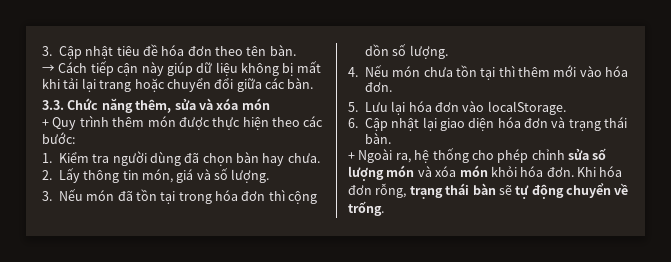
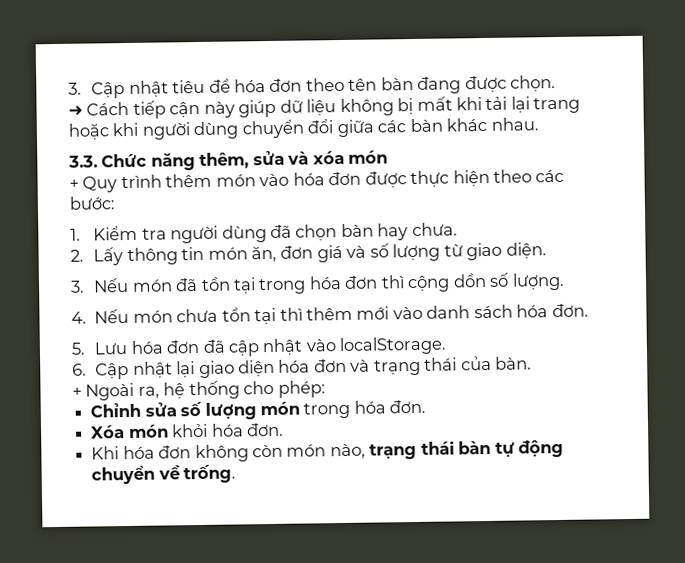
- 3. Cập nhật tiêu đề hóa đơn theo tên bàn.
- → Cách tiếp cận này giúp dữ liệu không bị mất khi tải lại trang hoặc chuyển đổi giữa các bàn.
+ 3. Cập nhật tiêu đề hóa đơn theo tên bàn đang được chọn.
+ ➜ Cách tiếp cận này giúp dữ liệu không bị mất khi tải lại trang hoặc khi người dùng chuyển đổi giữa các bàn khác nhau.
- + Quy trình thêm món được thực hiện theo các bước:
+ + Quy trình thêm món vào hóa đơn được thực hiện theo các bước:
- 2. Lấy thông tin món, giá và số lượng.
+ 2. Lấy thông tin món ăn, đơn giá và số lượng từ giao diện.
- 4. Nếu món chưa tồn tại thì thêm mới vào hóa đơn.
+ 4. Nếu món chưa tồn tại thì thêm mới vào danh sách hóa đơn.
- 5. Lưu lại hóa đơn vào localStorage.
+ 5. Lưu hóa đơn đã cập nhật vào localStorage.
- 6. Cập nhật lại giao diện hóa đơn và trạng thái bàn.
+ 6. Cập nhật lại giao diện hóa đơn và trạng thái của bàn.
- + Ngoài ra, hệ thống cho phép chỉnh sửa số lượng món và xóa món khỏi hóa đơn. Khi hóa đơn rỗng, trạng thái bàn sẽ tự động chuyển về trống.
+ + Ngoài ra, hệ thống cho phép:
+ Chỉnh sửa số lượng món trong hóa đơn.
+ Xóa món khỏi hóa đơn.
+ Khi hóa đơn không còn món nào, trạng thái bàn tự động chuyển về trống.

